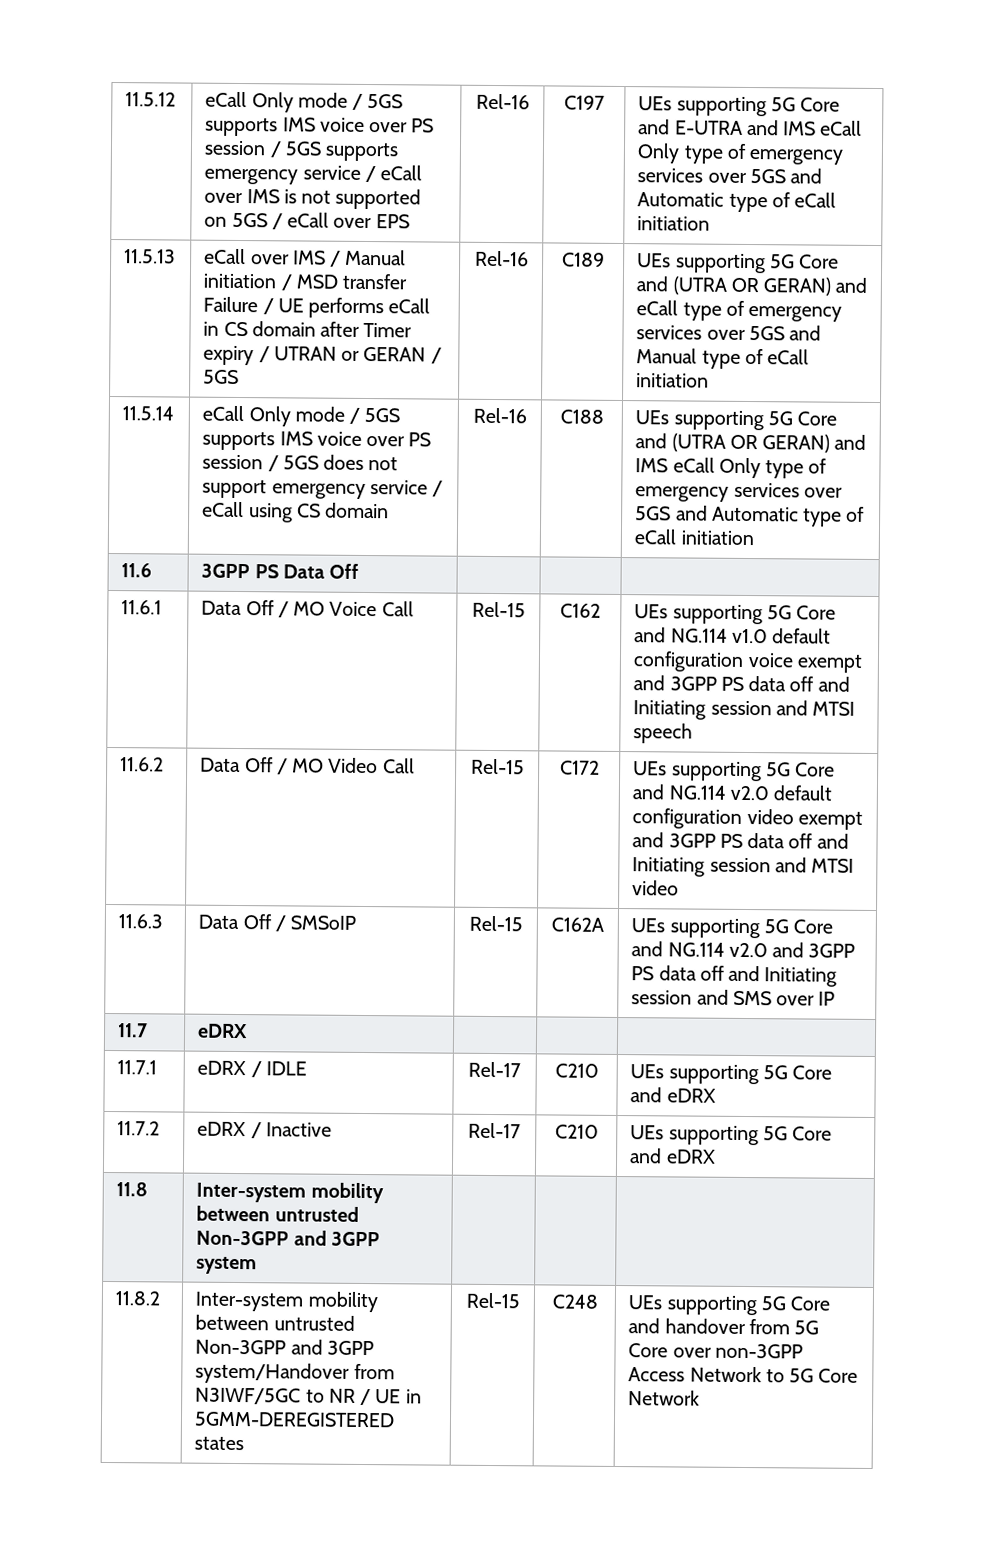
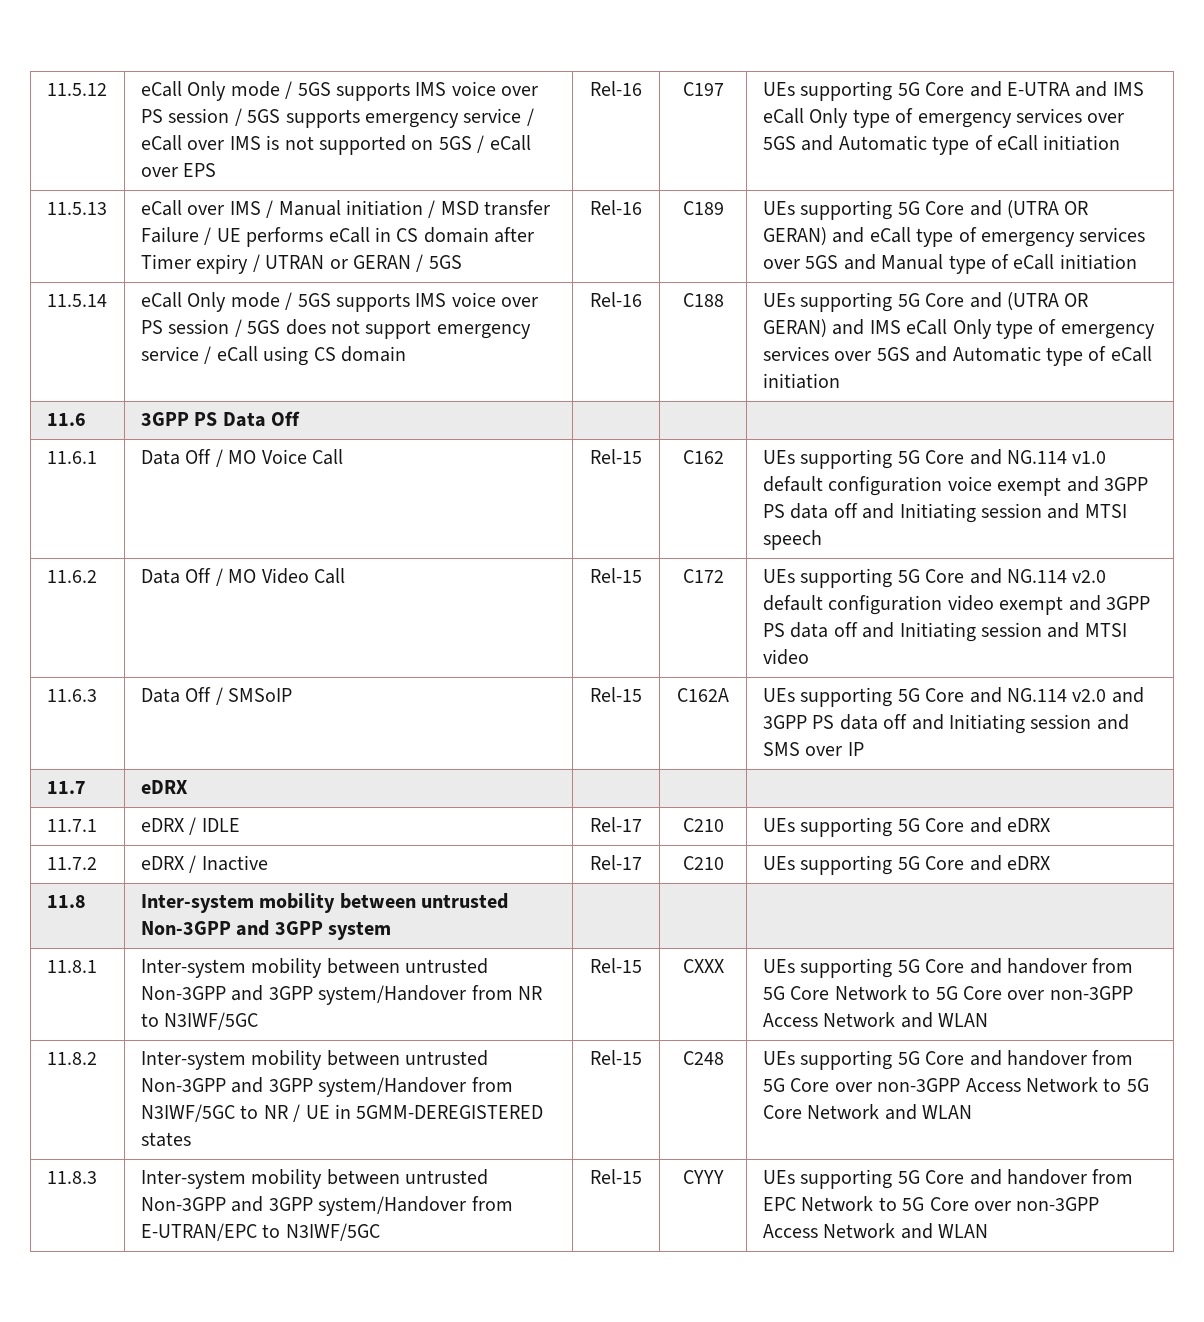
+ 11.8.1 | Inter-system mobility between untrusted Non-3GPP and 3GPP system/Handover from NR to N3IWF/5GC | Rel-15 | CXXX | UEs supporting 5G Core and handover from 5G Core Network to 5G Core over non-3GPP Access Network and WLAN
- 11.8.2 | Inter-system mobility between untrusted Non-3GPP and 3GPP system/Handover from N3IWF/5GC to NR / UE in 5GMM-DEREGISTERED states | Rel-15 | C248 | UEs supporting 5G Core and handover from 5G Core over non-3GPP Access Network to 5G Core Network
+ 11.8.2 | Inter-system mobility between untrusted Non-3GPP and 3GPP system/Handover from N3IWF/5GC to NR / UE in 5GMM-DEREGISTERED states | Rel-15 | C248 | UEs supporting 5G Core and handover from 5G Core over non-3GPP Access Network to 5G Core Network and WLAN
+ 11.8.3 | Inter-system mobility between untrusted Non-3GPP and 3GPP system/Handover from E-UTRAN/EPC to N3IWF/5GC | Rel-15 | CYYY | UEs supporting 5G Core and handover from EPC Network to 5G Core over non-3GPP Access Network and WLAN

